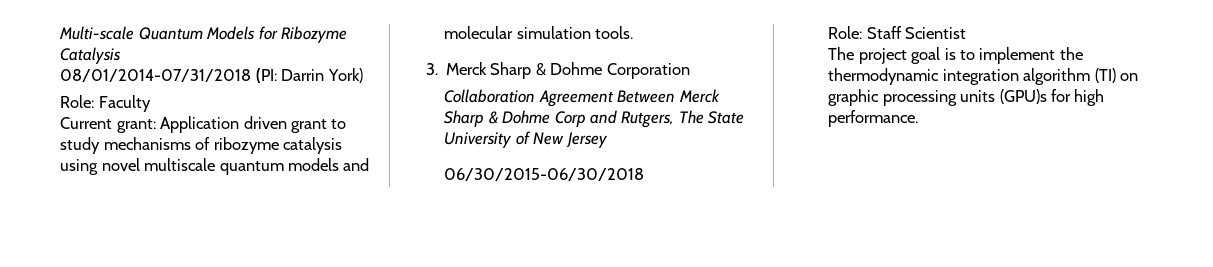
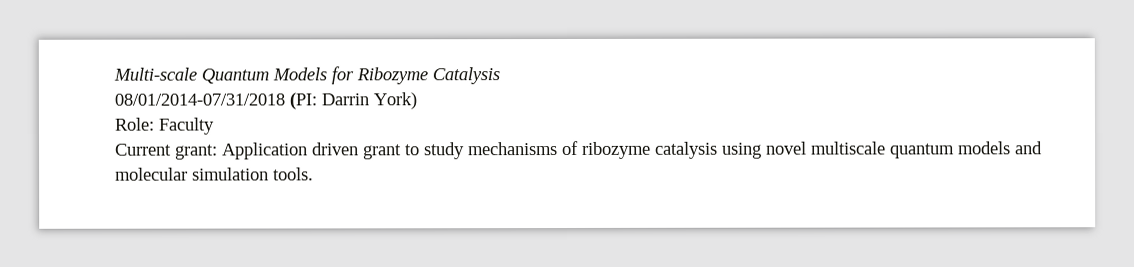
- 3. Merck Sharp & Dohme Corporation
- Collaboration Agreement Between Merck Sharp & Dohme Corp and Rutgers, The State University of New Jersey
- 06/30/2015-06/30/2018
- Role: Staff Scientist
- The project goal is to implement the thermodynamic integration algorithm (TI) on graphic processing units (GPU)s for high performance.

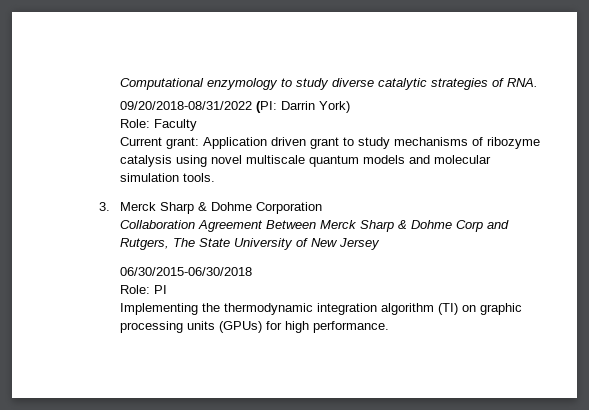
- Multi-scale Quantum Models for Ribozyme Catalysis
- 08/01/2014-07/31/2018 (PI: Darrin York)
+ Computational enzymology to study diverse catalytic strategies of RNA.
+ 09/20/2018-08/31/2022 (PI: Darrin York)
+ 3. Merck Sharp & Dohme Corporation
+ Collaboration Agreement Between Merck Sharp & Dohme Corp and Rutgers, The State University of New Jersey
+ 06/30/2015-06/30/2018
+ Role: PI
+ Implementing the thermodynamic integration algorithm (TI) on graphic processing units (GPUs) for high performance.

